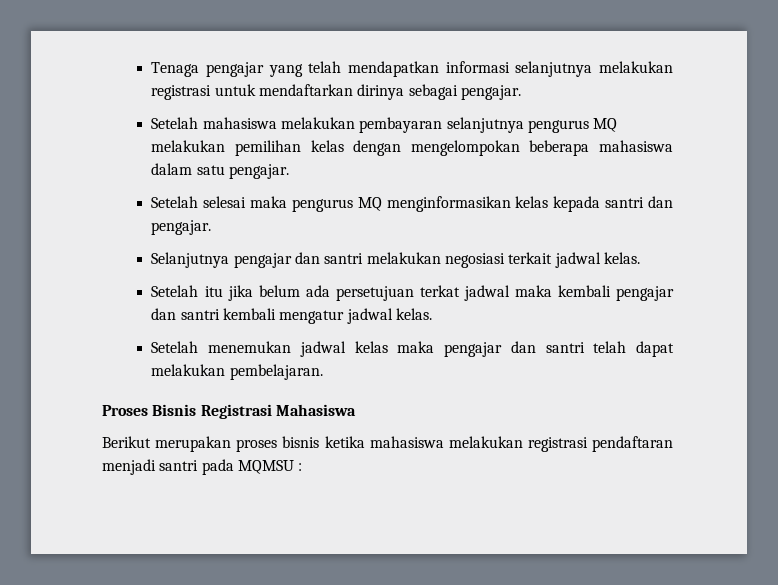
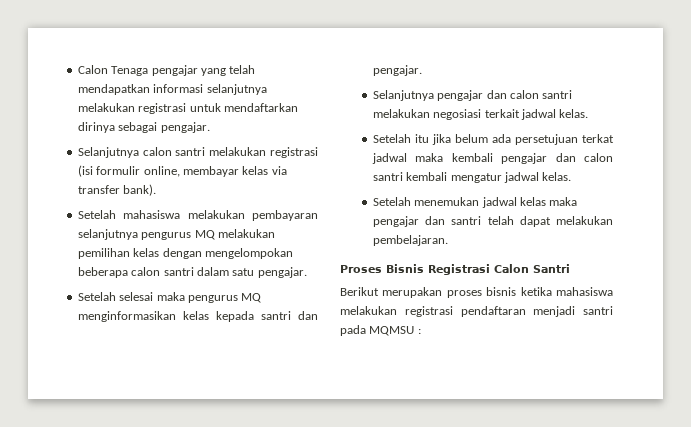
- Tenaga pengajar yang telah mendapatkan informasi selanjutnya melakukan registrasi untuk mendaftarkan dirinya sebagai pengajar.
+ Calon Tenaga pengajar yang telah mendapatkan informasi selanjutnya melakukan registrasi untuk mendaftarkan dirinya sebagai pengajar.
+ Selanjutnya calon santri melakukan registrasi (isi formulir online, membayar kelas via transfer bank).
- Setelah mahasiswa melakukan pembayaran selanjutnya pengurus MQ melakukan pemilihan kelas dengan mengelompokan beberapa mahasiswa dalam satu pengajar.
+ Setelah mahasiswa melakukan pembayaran selanjutnya pengurus MQ melakukan pemilihan kelas dengan mengelompokan beberapa calon santri dalam satu pengajar.
- Selanjutnya pengajar dan santri melakukan negosiasi terkait jadwal kelas.
+ Selanjutnya pengajar dan calon santri melakukan negosiasi terkait jadwal kelas.
- Setelah itu jika belum ada persetujuan terkat jadwal maka kembali pengajar dan santri kembali mengatur jadwal kelas.
+ Setelah itu jika belum ada persetujuan terkat jadwal maka kembali pengajar dan calon santri kembali mengatur jadwal kelas.
- Proses Bisnis Registrasi Mahasiswa
+ Proses Bisnis Registrasi Calon Santri

